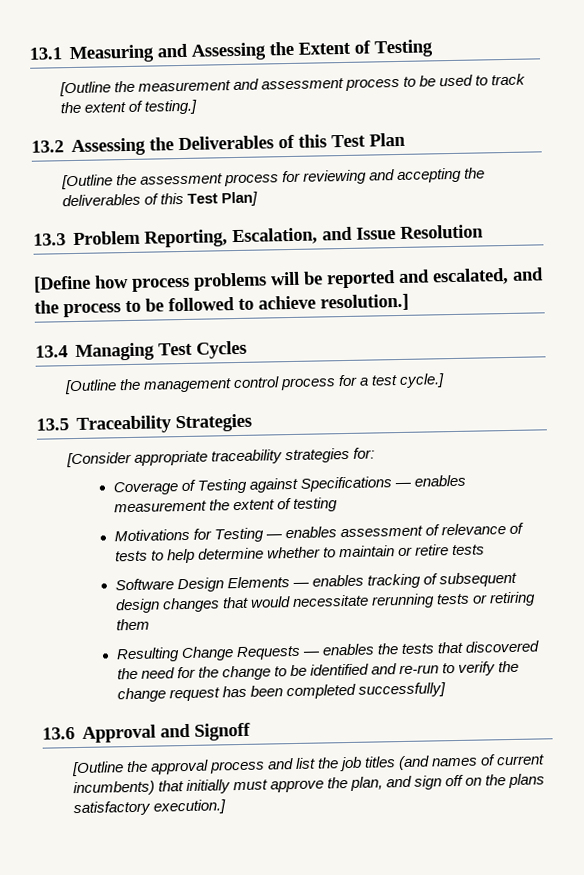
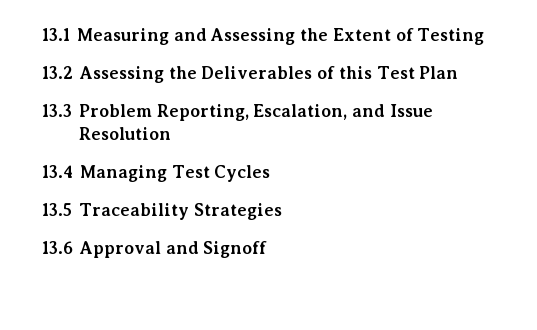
- [Outline the measurement and assessment process to be used to track the extent of testing.]
- [Outline the assessment process for reviewing and accepting the deliverables of this Test Plan]
- [Define how process problems will be reported and escalated, and the process to be followed to achieve resolution.]
  13.4 Managing Test Cycles
- [Outline the management control process for a test cycle.]
  13.5 Traceability Strategies
- [Consider appropriate traceability strategies for:
- Coverage of Testing against Specifications — enables measurement the extent of testing
- Motivations for Testing — enables assessment of relevance of tests to help determine whether to maintain or retire tests
- Software Design Elements — enables tracking of subsequent design changes that would necessitate rerunning tests or retiring them
- Resulting Change Requests — enables the tests that discovered the need for the change to be identified and re-run to verify the change request has been completed successfully]
  13.6 Approval and Signoff
- [Outline the approval process and list the job titles (and names of current incumbents) that initially must approve the plan, and sign off on the plans satisfactory execution.]

